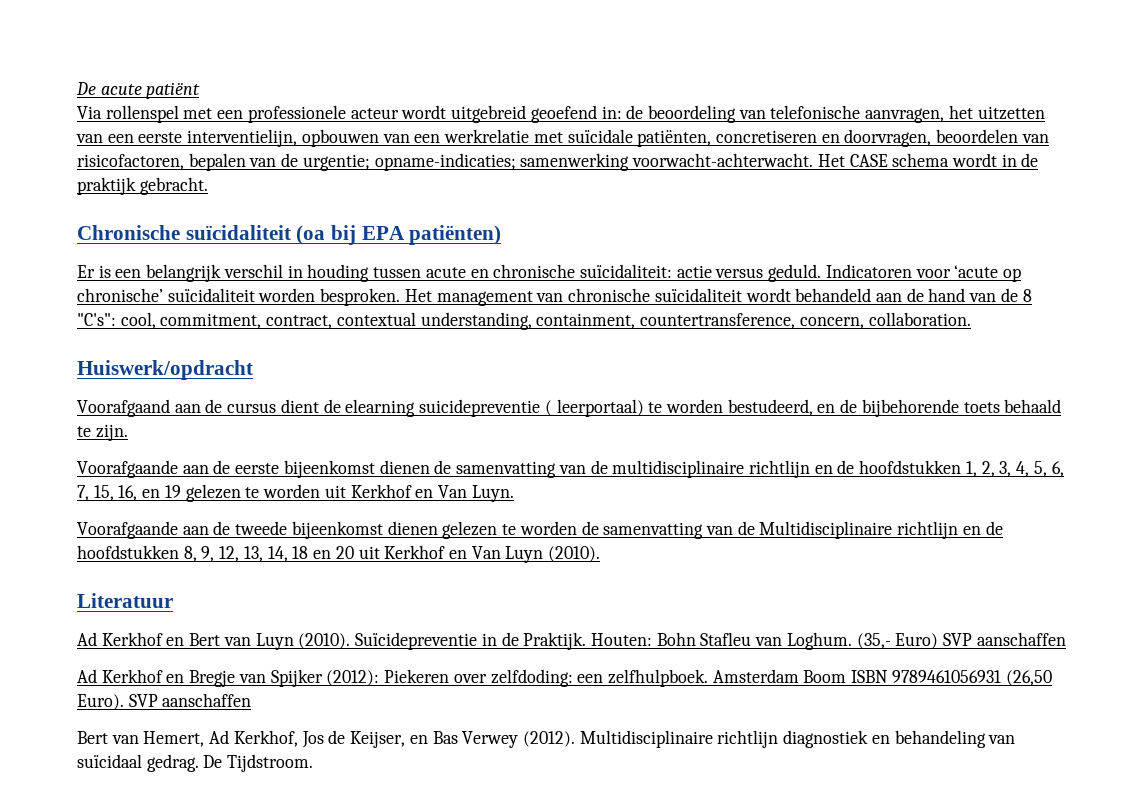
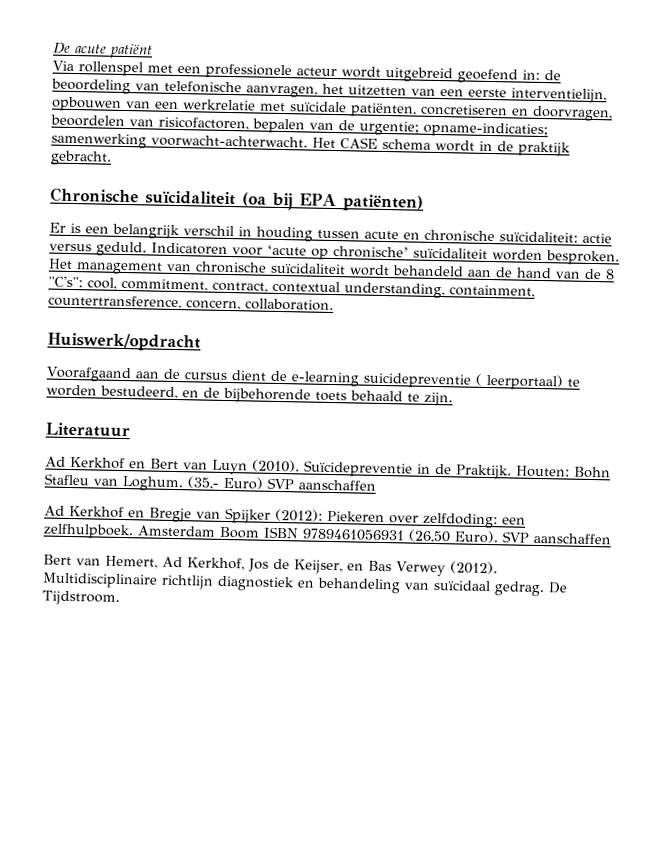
- Voorafgaand aan de cursus dient de elearning suicidepreventie ( leerportaal) te worden bestudeerd, en de bijbehorende toets behaald te zijn.
+ Voorafgaand aan de cursus dient de e-learning suicidepreventie ( leerportaal) te worden bestudeerd, en de bijbehorende toets behaald te zijn.
- Voorafgaande aan de eerste bijeenkomst dienen de samenvatting van de multidisciplinaire richtlijn en de hoofdstukken 1, 2, 3, 4, 5, 6, 7, 15, 16, en 19 gelezen te worden uit Kerkhof en Van Luyn.
- Voorafgaande aan de tweede bijeenkomst dienen gelezen te worden de samenvatting van de Multidisciplinaire richtlijn en de hoofdstukken 8, 9, 12, 13, 14, 18 en 20 uit Kerkhof en Van Luyn (2010).

